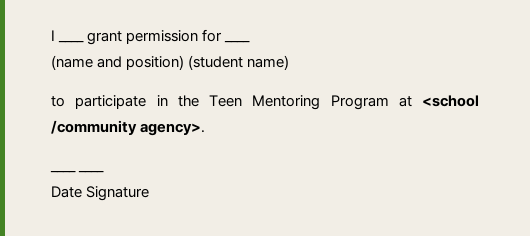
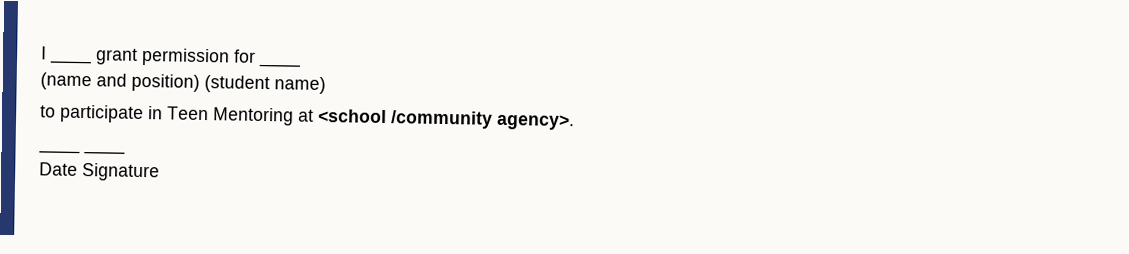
- to participate in the Teen Mentoring Program at <school /community agency>.
+ to participate in Teen Mentoring at <school /community agency>.

